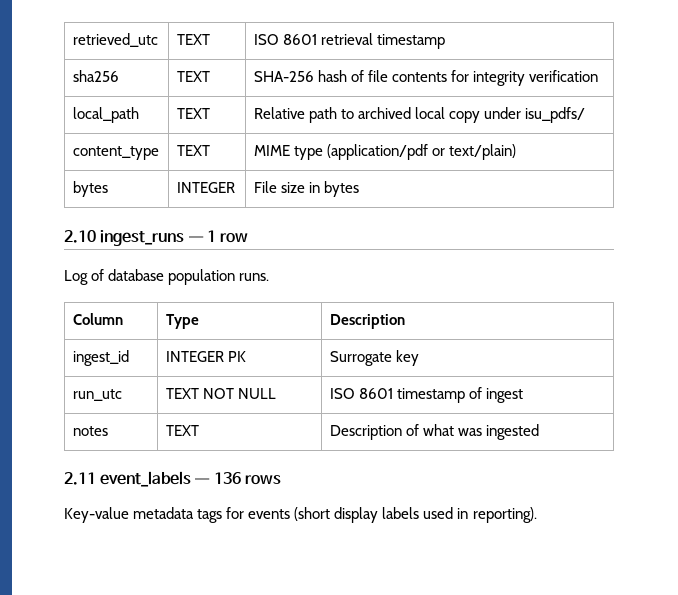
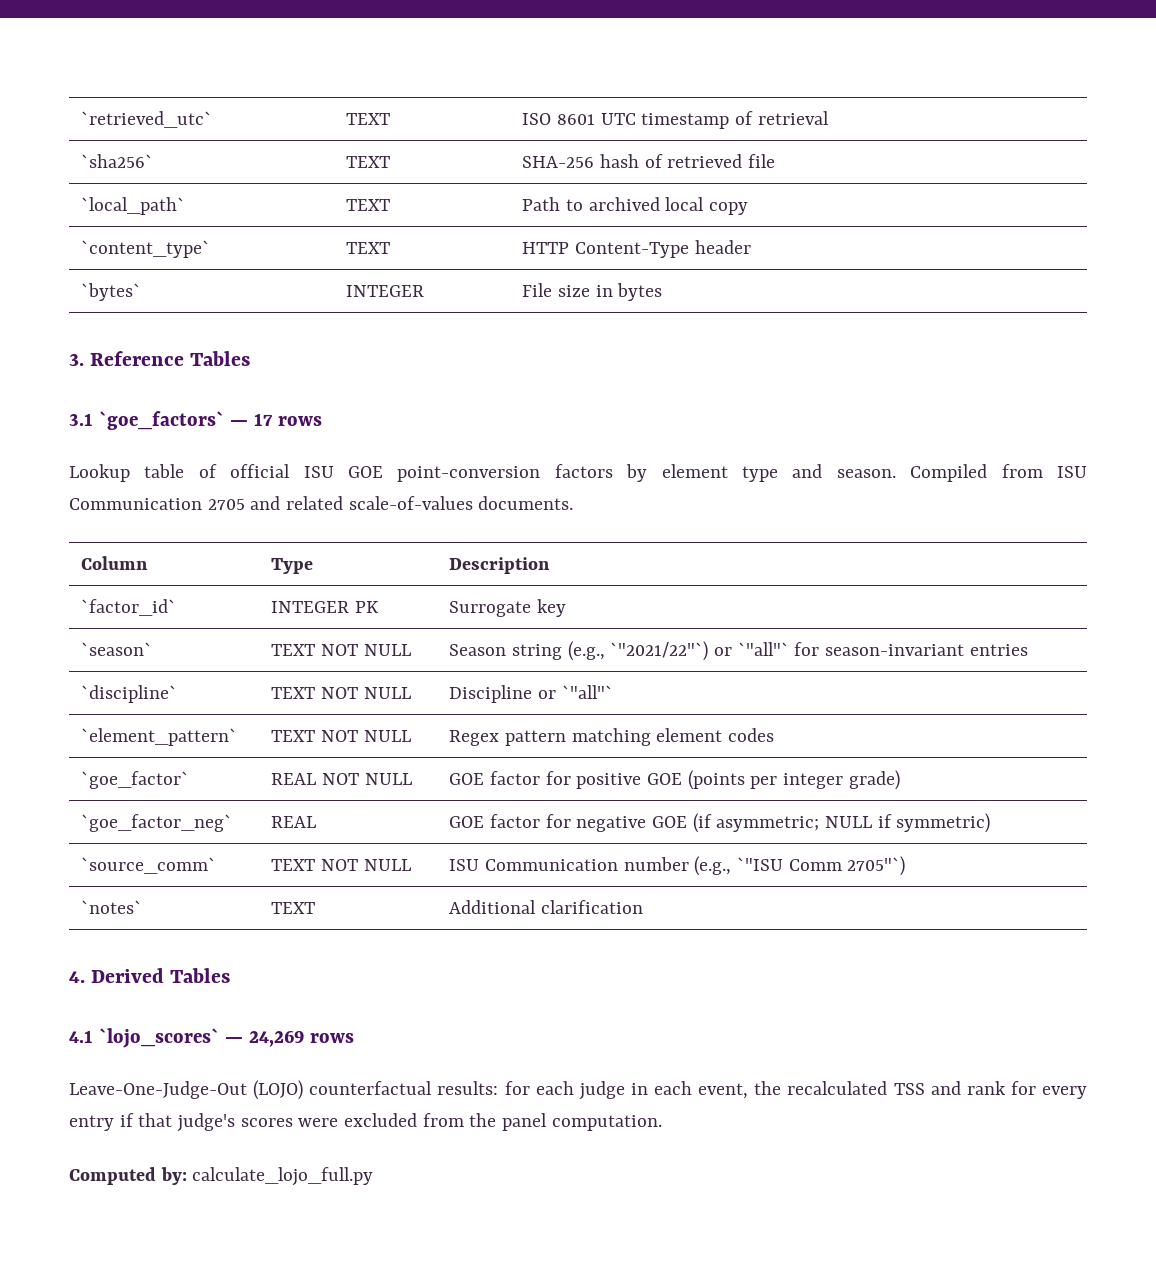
- retrieved_utc | TEXT | ISO 8601 retrieval timestamp
- sha256 | TEXT | SHA-256 hash of file contents for integrity verification
- local_path | TEXT | Relative path to archived local copy under isu_pdfs/
- content_type | TEXT | MIME type (application/pdf or text/plain)
- bytes | INTEGER | File size in bytes
+ `retrieved_utc` | TEXT | ISO 8601 UTC timestamp of retrieval
+ `sha256` | TEXT | SHA-256 hash of retrieved file
+ `local_path` | TEXT | Path to archived local copy
+ `content_type` | TEXT | HTTP Content-Type header
+ `bytes` | INTEGER | File size in bytes
- 2.10 ingest_runs — 1 row
- Log of database population runs.
+ 3. Reference Tables
+ 3.1 `goe_factors` — 17 rows
+ Lookup table of official ISU GOE point-conversion factors by element type and season. Compiled from ISU Communication 2705 and related scale-of-values documents.
- ingest_id | INTEGER PK | Surrogate key
+ `factor_id` | INTEGER PK | Surrogate key
- run_utc | TEXT NOT NULL | ISO 8601 timestamp of ingest
- notes | TEXT | Description of what was ingested
- 2.11 event_labels — 136 rows
- Key-value metadata tags for events (short display labels used in reporting).
+ `season` | TEXT NOT NULL | Season string (e.g., `"2021/22"`) or `"all"` for season-invariant entries
+ `discipline` | TEXT NOT NULL | Discipline or `"all"`
+ `element_pattern` | TEXT NOT NULL | Regex pattern matching element codes
+ `goe_factor` | REAL NOT NULL | GOE factor for positive GOE (points per integer grade)
+ `goe_factor_neg` | REAL | GOE factor for negative GOE (if asymmetric; NULL if symmetric)
+ `source_comm` | TEXT NOT NULL | ISU Communication number (e.g., `"ISU Comm 2705"`)
+ `notes` | TEXT | Additional clarification
+ 4. Derived Tables
+ 4.1 `lojo_scores` — 24,269 rows
+ Leave-One-Judge-Out (LOJO) counterfactual results: for each judge in each event, the recalculated TSS and rank for every entry if that judge's scores were excluded from the panel computation.
+ Computed by: calculate_lojo_full.py

